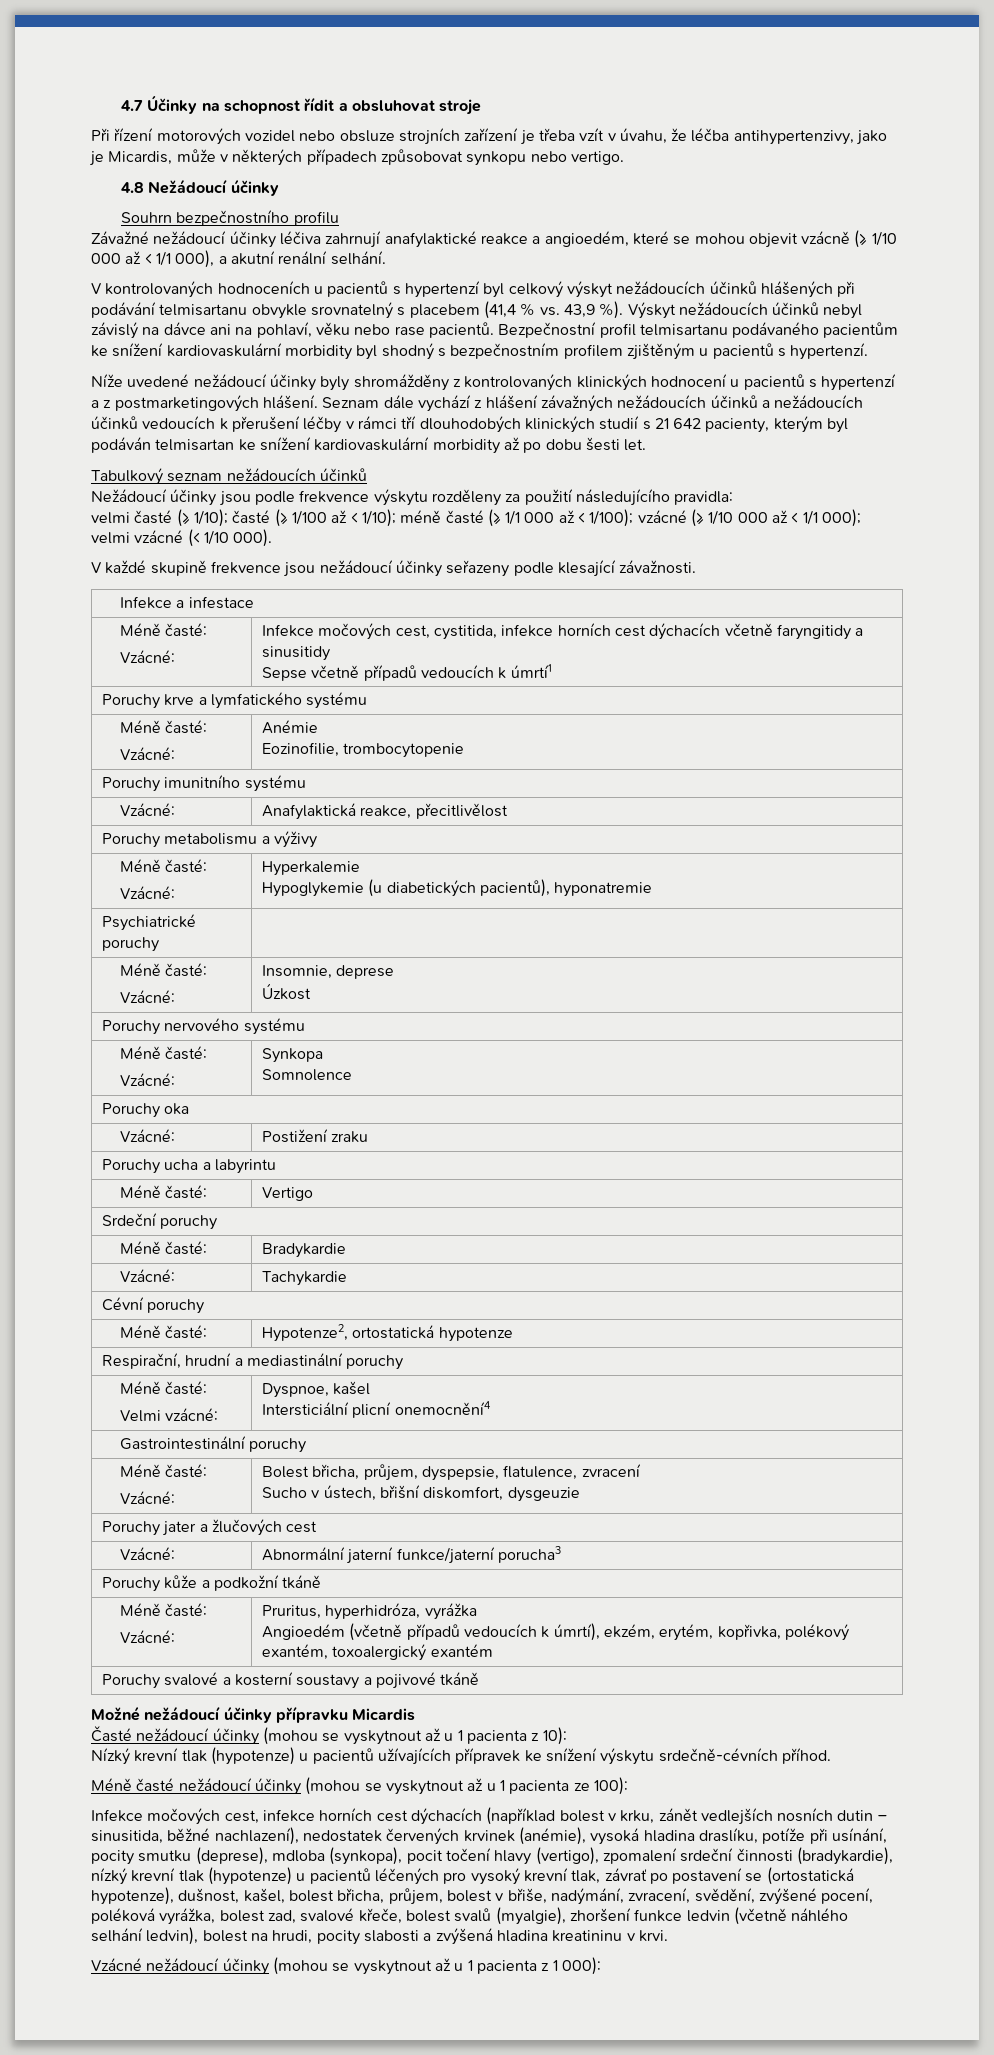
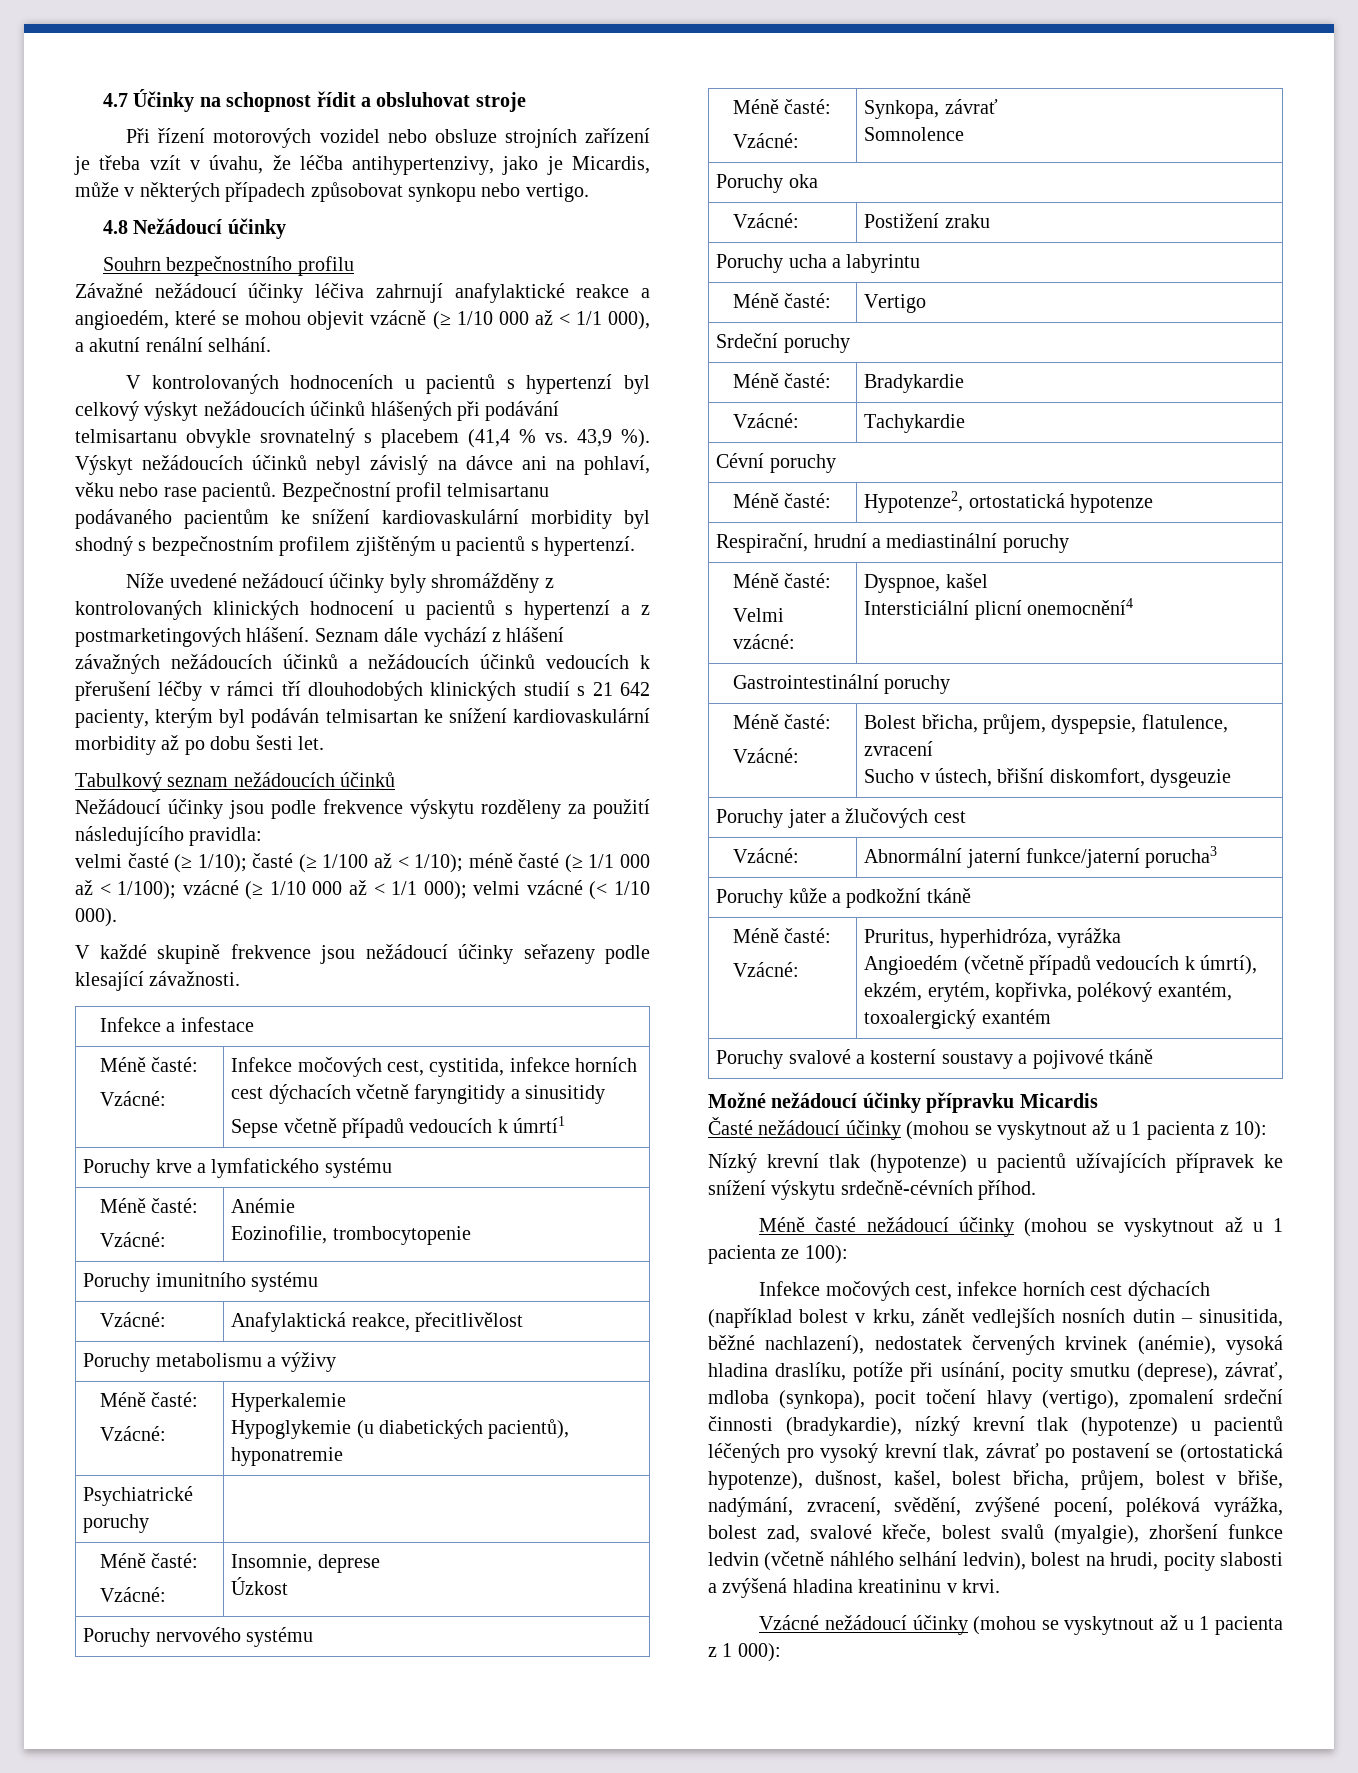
  Poruchy nervového systému
  Méně časté:
- Vzácné: | Synkopa
+ Vzácné: | Synkopa, závrať
- Infekce močových cest, infekce horních cest dýchacích (například bolest v krku, zánět vedlejších nosních dutin – sinusitida, běžné nachlazení), nedostatek červených krvinek (anémie), vysoká hladina draslíku, potíže při usínání, pocity smutku (deprese), mdloba (synkopa), pocit točení hlavy (vertigo), zpomalení srdeční činnosti (bradykardie), nízký krevní tlak (hypotenze) u pacientů léčených pro vysoký krevní tlak, závrať po postavení se (ortostatická hypotenze), dušnost, kašel, bolest břicha, průjem, bolest v břiše, nadýmání, zvracení, svědění, zvýšené pocení, poléková vyrážka, bolest zad, svalové křeče, bolest svalů (myalgie), zhoršení funkce ledvin (včetně náhlého selhání ledvin), bolest na hrudi, pocity slabosti a zvýšená hladina kreatininu v krvi.
+ Infekce močových cest, infekce horních cest dýchacích (například bolest v krku, zánět vedlejších nosních dutin – sinusitida, běžné nachlazení), nedostatek červených krvinek (anémie), vysoká hladina draslíku, potíže při usínání, pocity smutku (deprese), závrať, mdloba (synkopa), pocit točení hlavy (vertigo), zpomalení srdeční činnosti (bradykardie), nízký krevní tlak (hypotenze) u pacientů léčených pro vysoký krevní tlak, závrať po postavení se (ortostatická hypotenze), dušnost, kašel, bolest břicha, průjem, bolest v břiše, nadýmání, zvracení, svědění, zvýšené pocení, poléková vyrážka, bolest zad, svalové křeče, bolest svalů (myalgie), zhoršení funkce ledvin (včetně náhlého selhání ledvin), bolest na hrudi, pocity slabosti a zvýšená hladina kreatininu v krvi.

